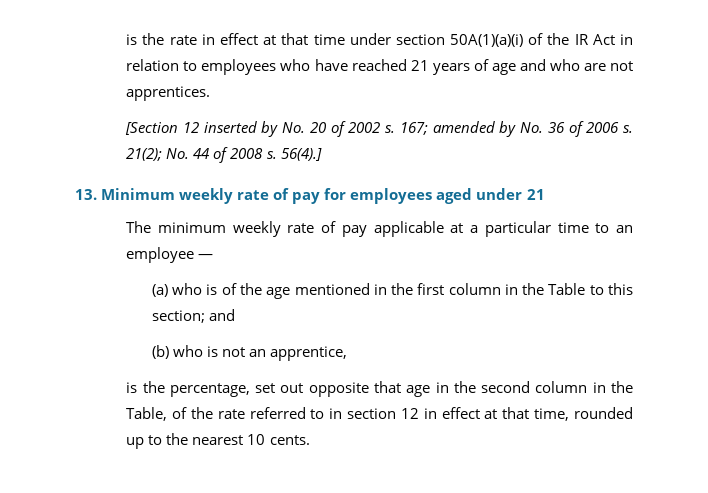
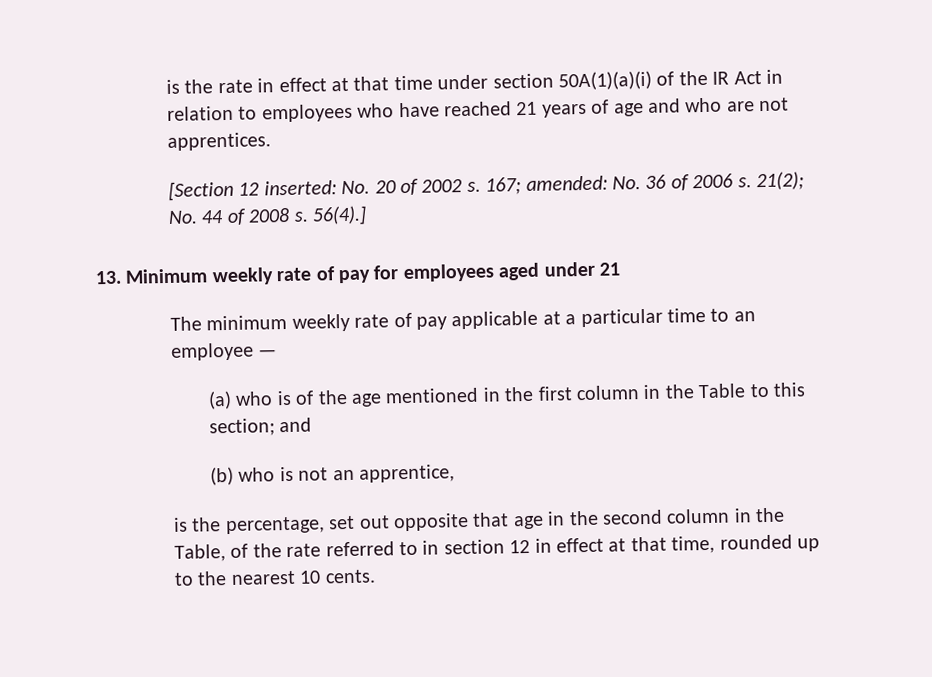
- [Section 12 inserted by No. 20 of 2002 s.
+ [Section 12 inserted: No. 20 of 2002 s.
- 167; amended by No. 36 of 2006 s.
+ 167; amended: No. 36 of 2006 s.

